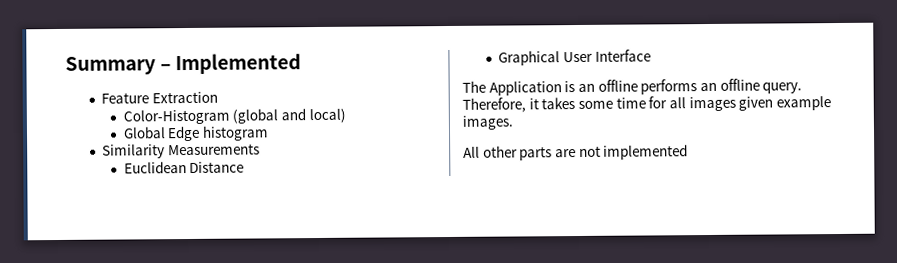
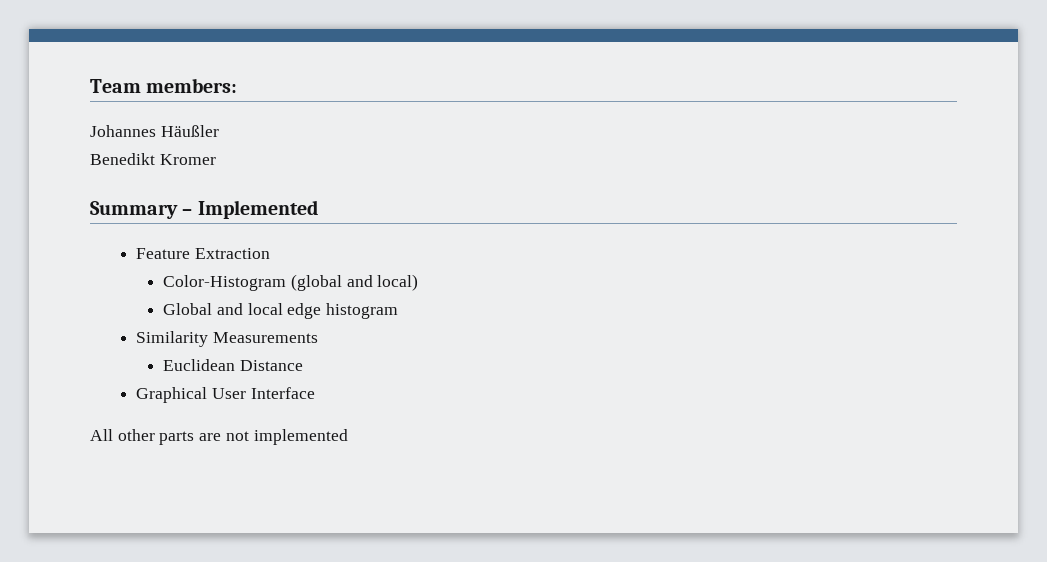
+ Team members:
+ Johannes Häußler
+ Benedikt Kromer
- Global Edge histogram
+ Global and local edge histogram
- The Application is an offline performs an offline query. Therefore, it takes some time for all images given example images.

